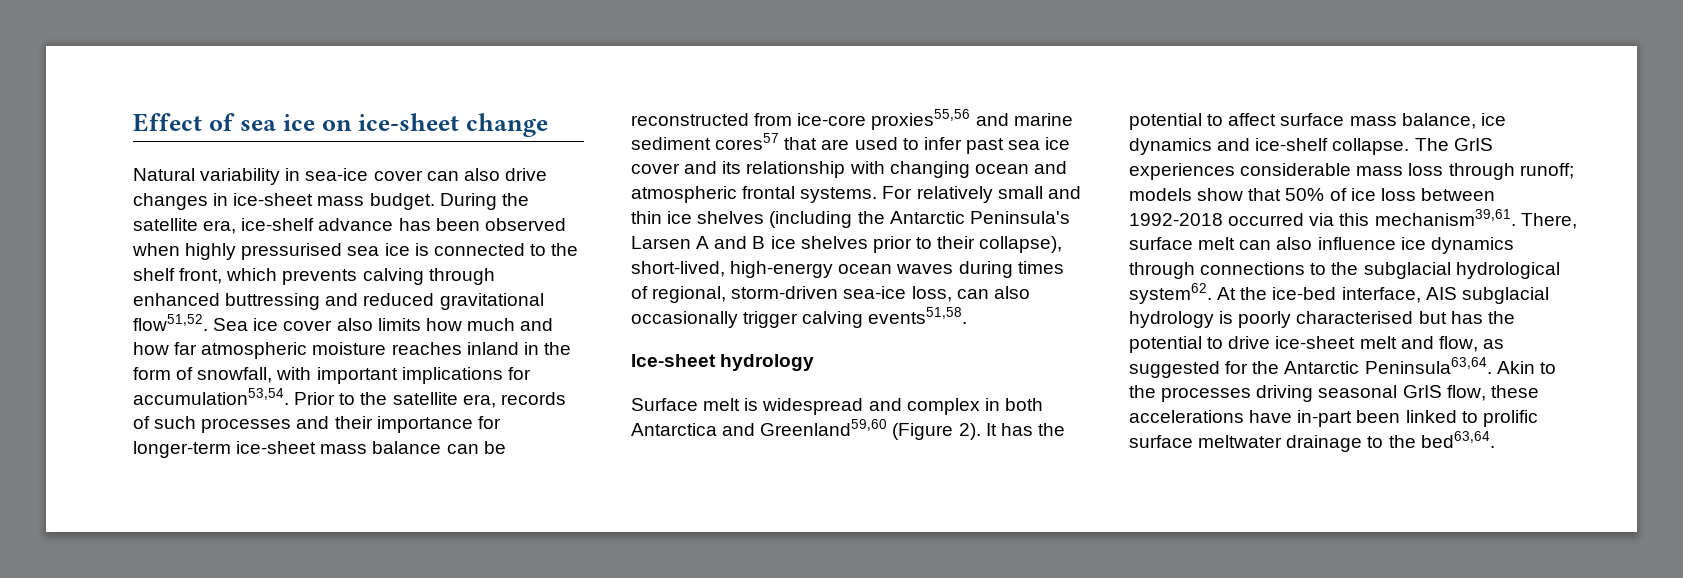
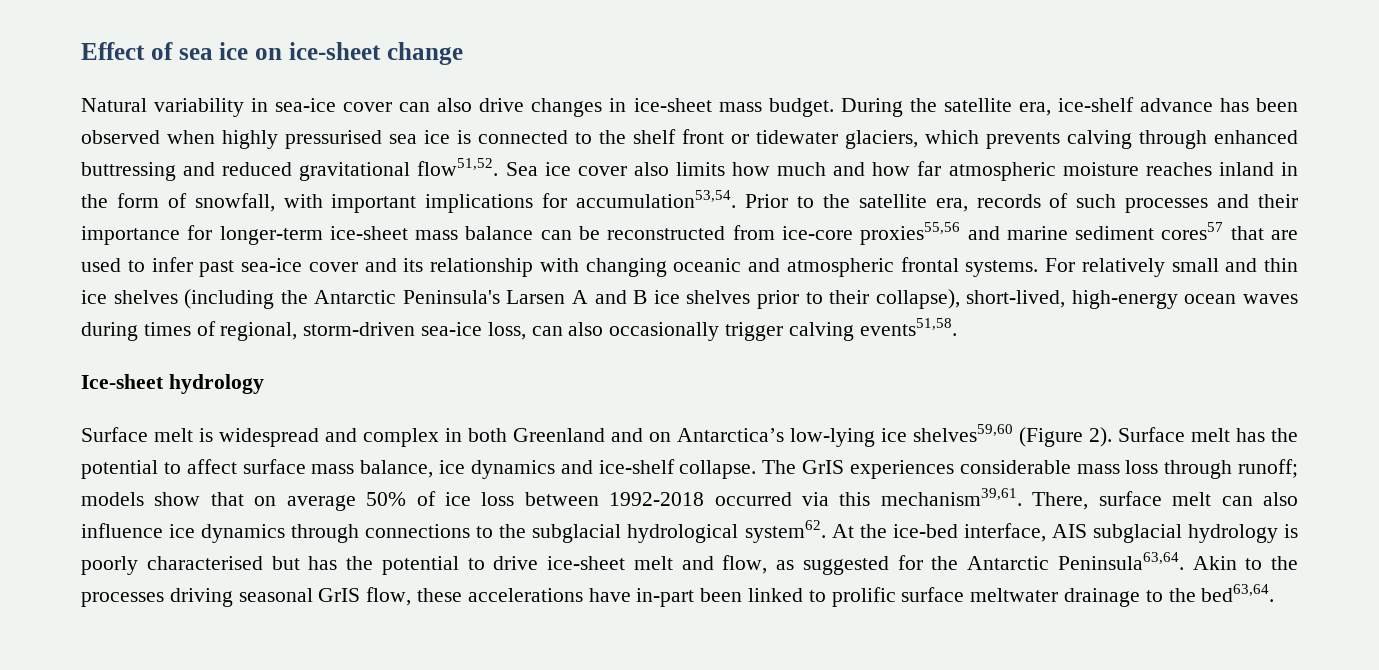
- During the satellite era, ice-shelf advance has been observed when highly pressurised sea ice is connected to the shelf front, which prevents calving through enhanced buttressing and reduced gravitational flow51,52.
+ During the satellite era, ice-shelf advance has been observed when highly pressurised sea ice is connected to the shelf front or tidewater glaciers, which prevents calving through enhanced buttressing and reduced gravitational flow51,52.
- Prior to the satellite era, records of such processes and their importance for longer-term ice-sheet mass balance can be reconstructed from ice-core proxies55,56 and marine sediment cores57 that are used to infer past sea ice cover and its relationship with changing ocean and atmospheric frontal systems.
+ Prior to the satellite era, records of such processes and their importance for longer-term ice-sheet mass balance can be reconstructed from ice-core proxies55,56 and marine sediment cores57 that are used to infer past sea-ice cover and its relationship with changing oceanic and atmospheric frontal systems.
- Surface melt is widespread and complex in both Antarctica and Greenland59,60 (Figure 2). It has the potential to affect surface mass balance, ice dynamics and ice-shelf collapse.
+ Surface melt is widespread and complex in both Greenland and on Antarctica’s low-lying ice shelves59,60 (Figure 2). Surface melt has the potential to affect surface mass balance, ice dynamics and ice-shelf collapse.
- The GrIS experiences considerable mass loss through runoff; models show that 50% of ice loss between 1992-2018 occurred via this mechanism39,61.
+ The GrIS experiences considerable mass loss through runoff; models show that on average 50% of ice loss between 1992-2018 occurred via this mechanism39,61.

